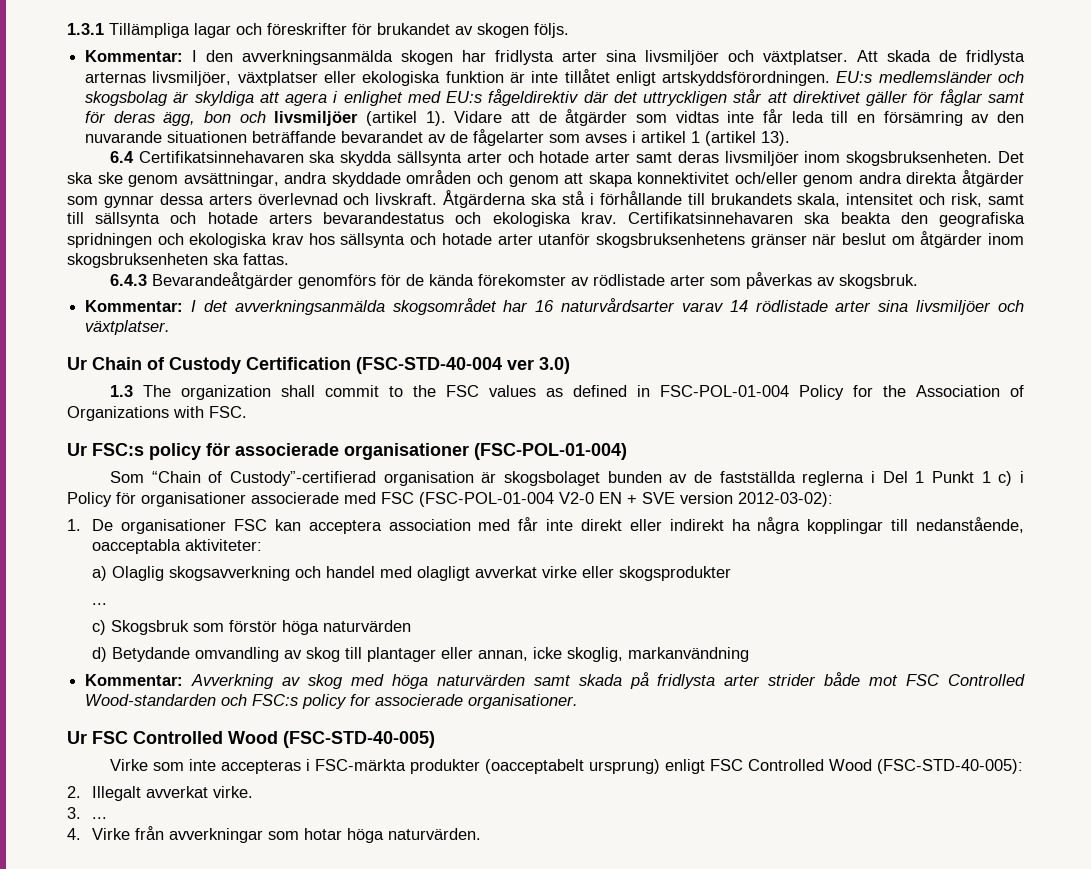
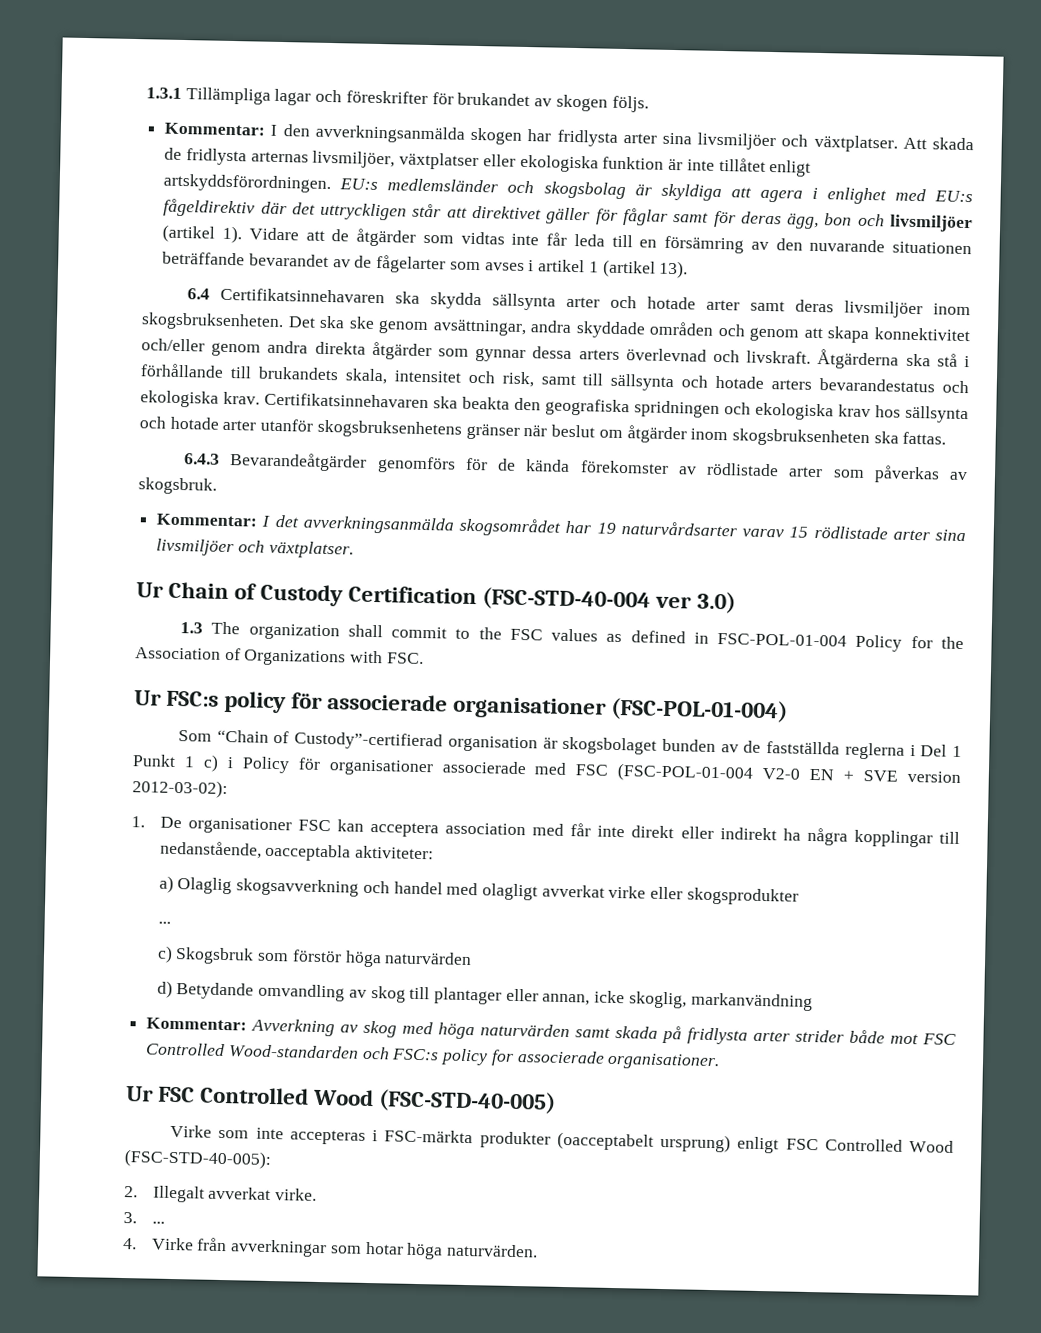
- Kommentar: I det avverkningsanmälda skogsområdet har 16 naturvårdsarter varav 14 rödlistade arter sina livsmiljöer och växtplatser.
+ Kommentar: I det avverkningsanmälda skogsområdet har 19 naturvårdsarter varav 15 rödlistade arter sina livsmiljöer och växtplatser.

